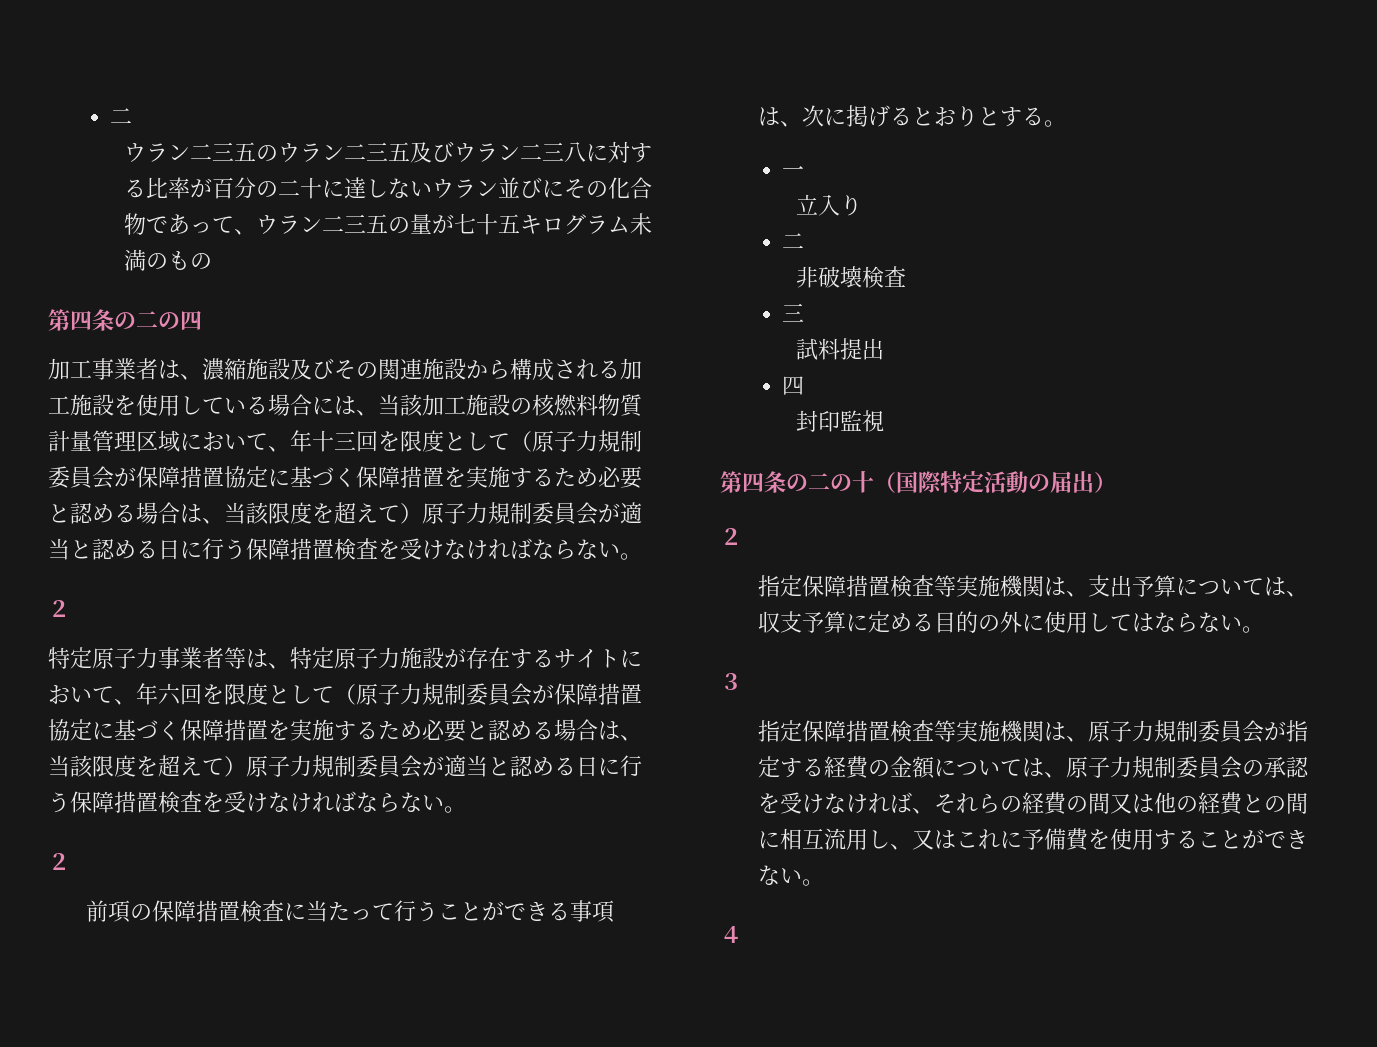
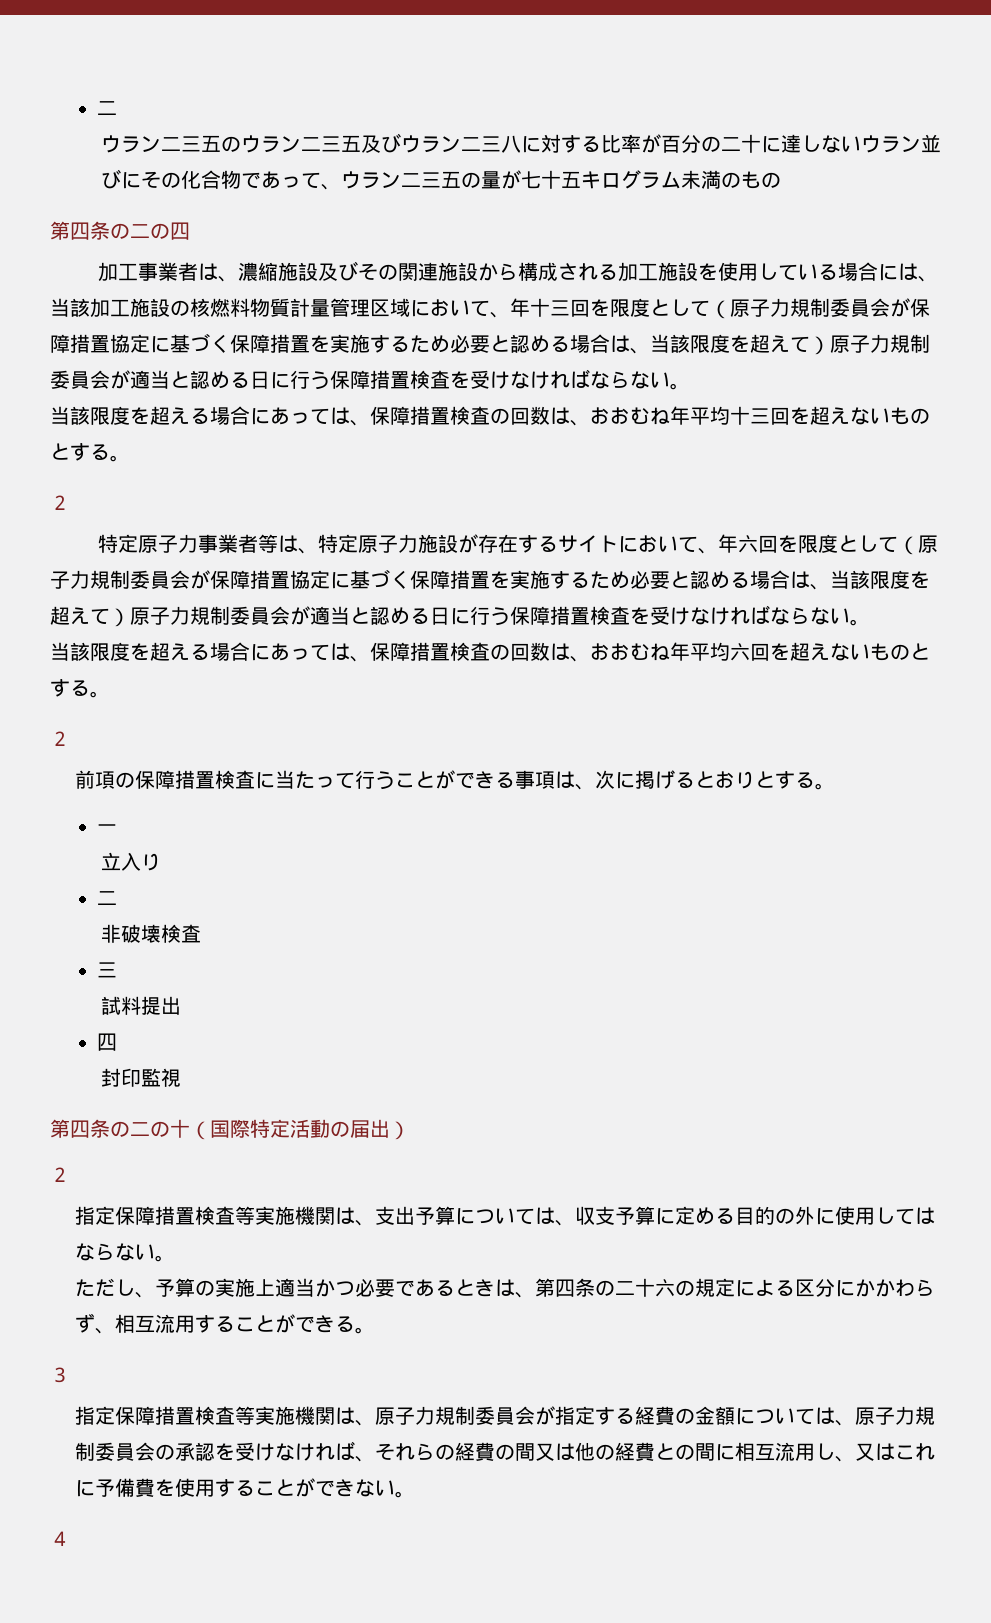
+ 当該限度を超える場合にあっては、保障措置検査の回数は、おおむね年平均十三回を超えないものとする。
+ 当該限度を超える場合にあっては、保障措置検査の回数は、おおむね年平均六回を超えないものとする。
+ ただし、予算の実施上適当かつ必要であるときは、第四条の二十六の規定による区分にかかわらず、相互流用することができる。

